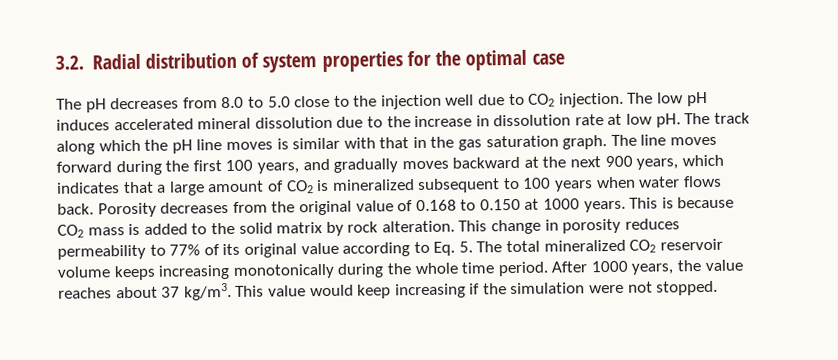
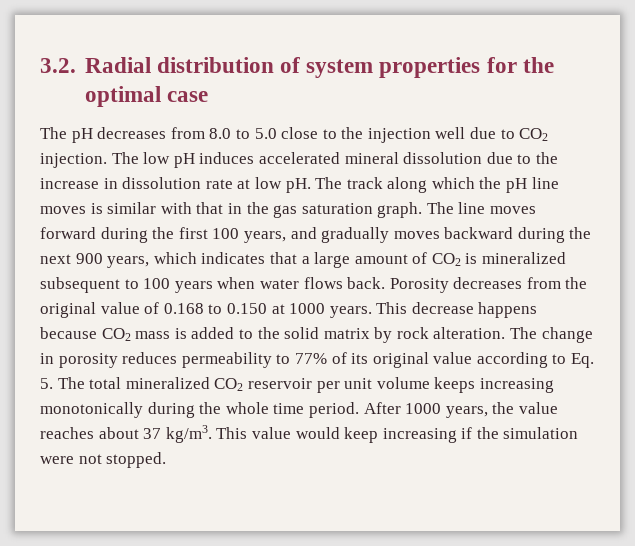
- The line moves forward during the first 100 years, and gradually moves backward at the next 900 years, which indicates that a large amount of CO2 is mineralized subsequent to 100 years when water flows back.
+ The line moves forward during the first 100 years, and gradually moves backward during the next 900 years, which indicates that a large amount of CO2 is mineralized subsequent to 100 years when water flows back.
- This is because CO2 mass is added to the solid matrix by rock alteration.
+ This decrease happens because CO2 mass is added to the solid matrix by rock alteration.
- This change in porosity reduces permeability to 77% of its original value according to Eq. 5. The total mineralized CO2 reservoir volume keeps increasing monotonically during the whole time period.
+ The change in porosity reduces permeability to 77% of its original value according to Eq. 5. The total mineralized CO2 reservoir per unit volume keeps increasing monotonically during the whole time period.

